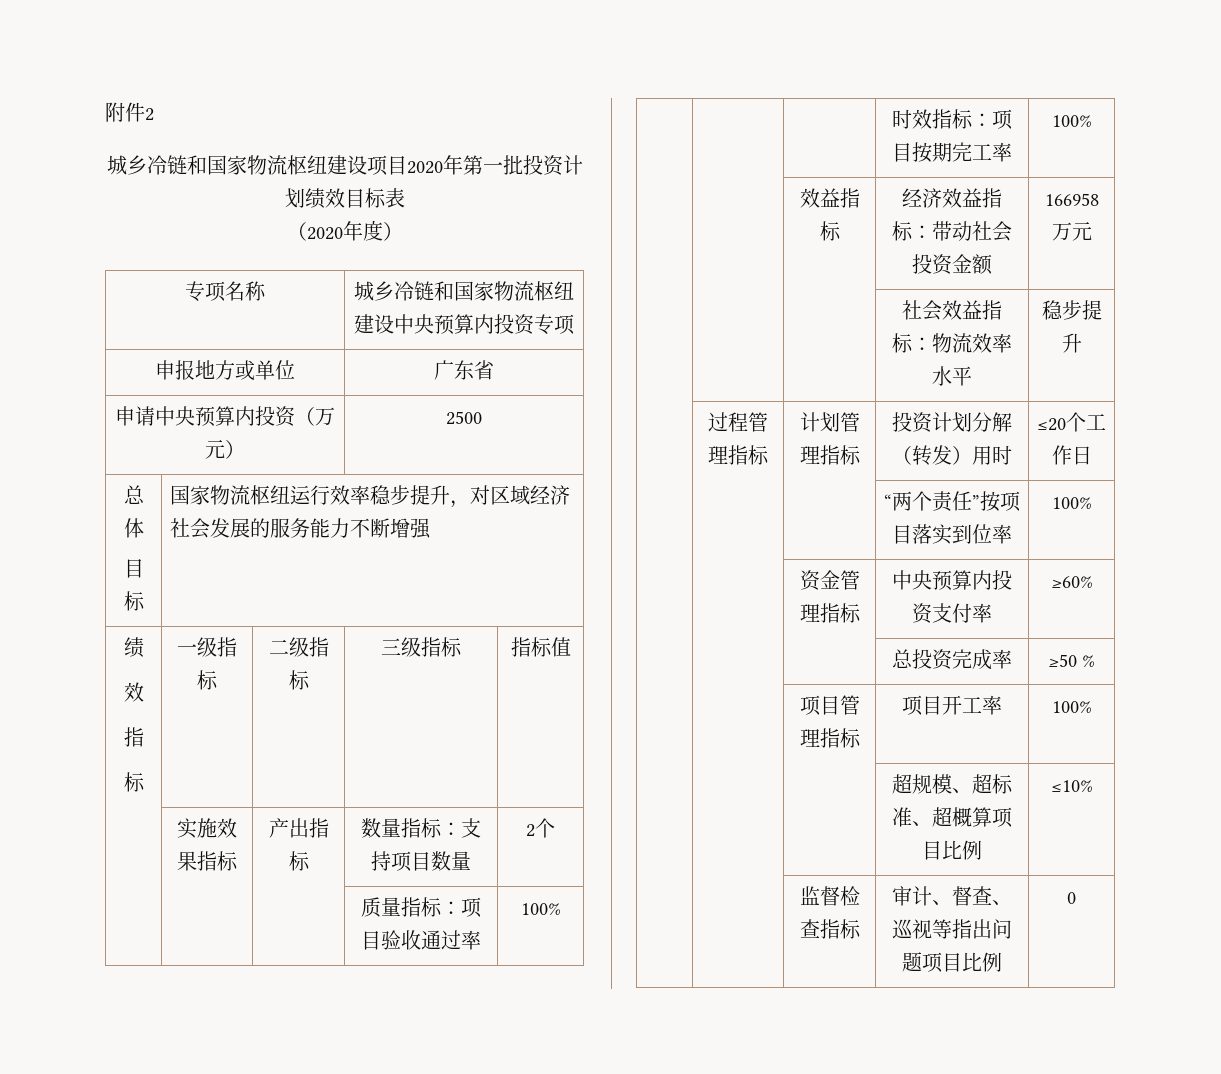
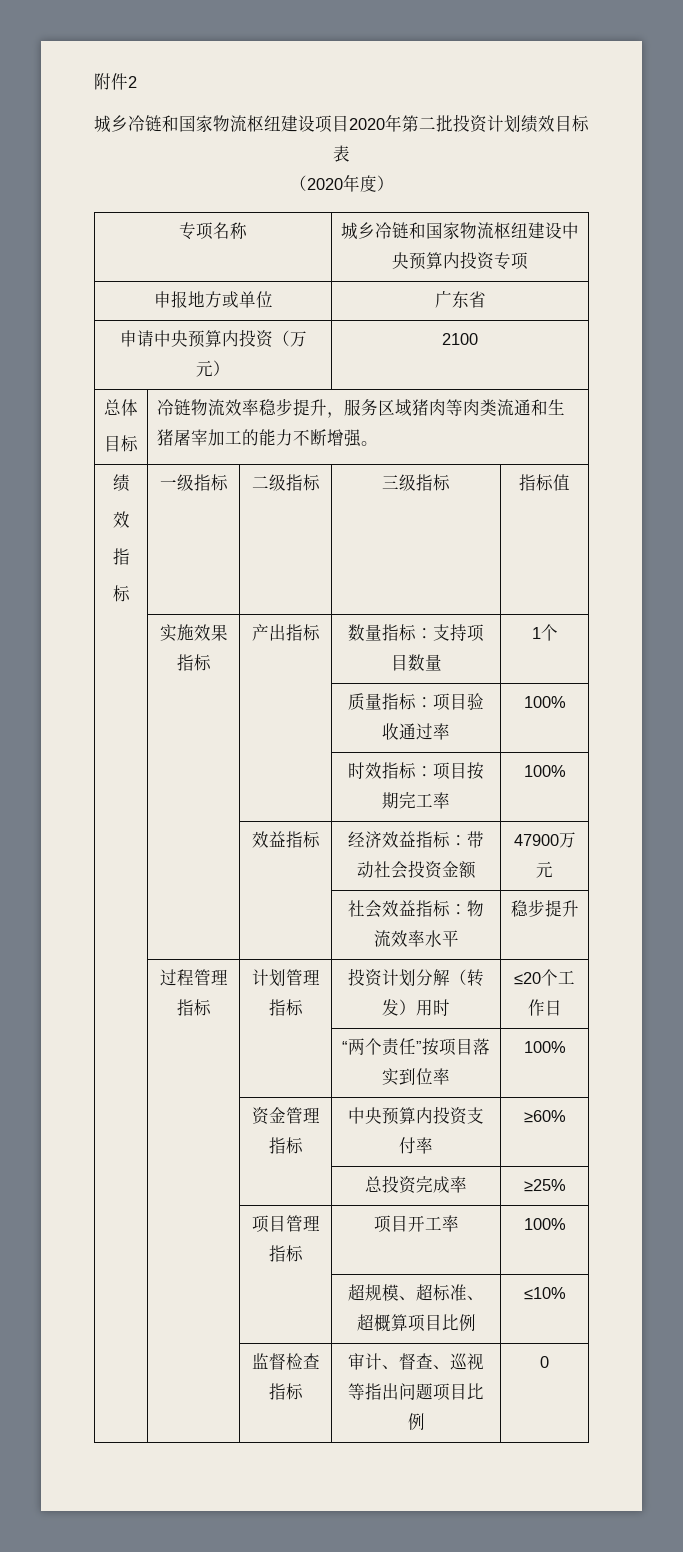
- 城乡冷链和国家物流枢纽建设项目2020年第一批投资计划绩效目标表
+ 城乡冷链和国家物流枢纽建设项目2020年第二批投资计划绩效目标表
- 申请中央预算内投资（万元） | 2500
+ 申请中央预算内投资（万元） | 2100
  总体
- 目标 | 国家物流枢纽运行效率稳步提升，对区域经济社会发展的服务能力不断增强
+ 目标 | 冷链物流效率稳步提升，服务区域猪肉等肉类流通和生猪屠宰加工的能力不断增强。
- | 实施效果指标 | 产出指标 | 数量指标：支持项目数量 | 2个
+ | 实施效果指标 | 产出指标 | 数量指标：支持项目数量 | 1个
- | | 效益指标 | 经济效益指标：带动社会投资金额 | 166958万元
+ | | 效益指标 | 经济效益指标：带动社会投资金额 | 47900万元
- | | | 总投资完成率 | ≥50 %
+ | | | 总投资完成率 | ≥25%

